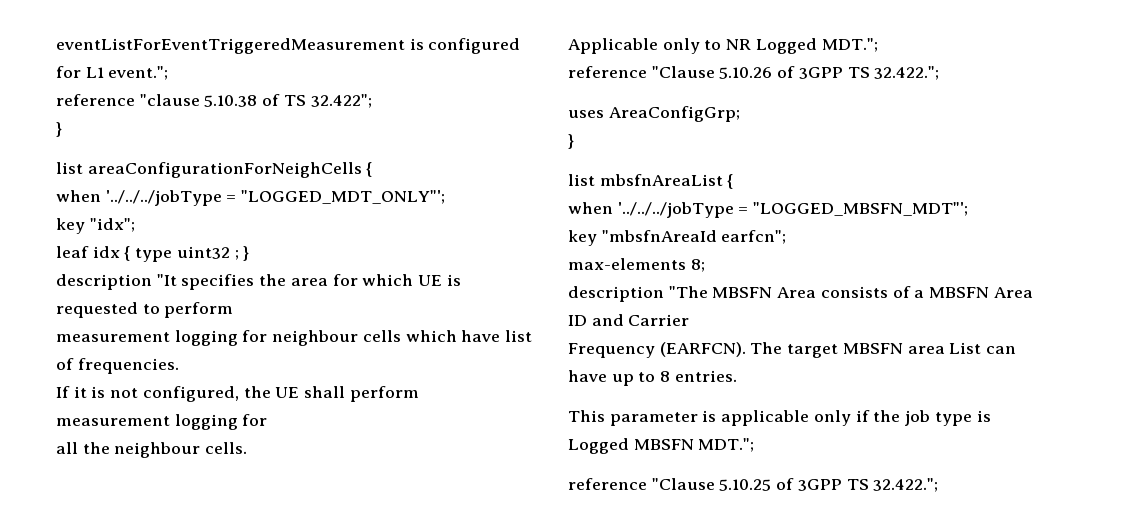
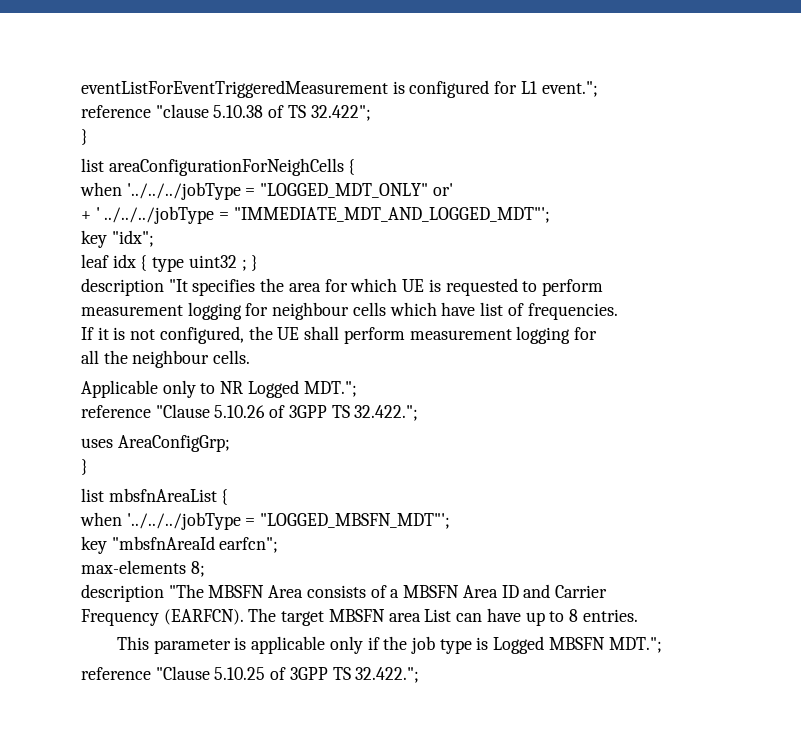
- when '../../../jobType = "LOGGED_MDT_ONLY"';
+ when '../../../jobType = "LOGGED_MDT_ONLY" or'
+ + ' ../../../jobType = "IMMEDIATE_MDT_AND_LOGGED_MDT"';

